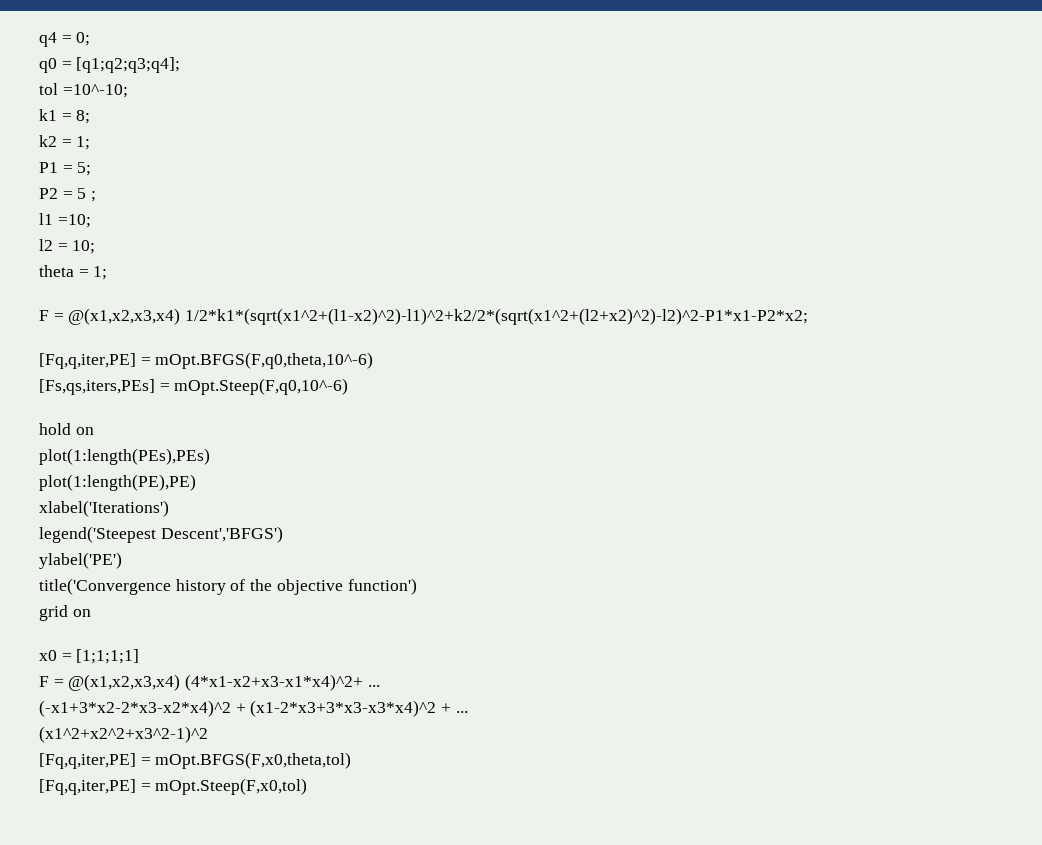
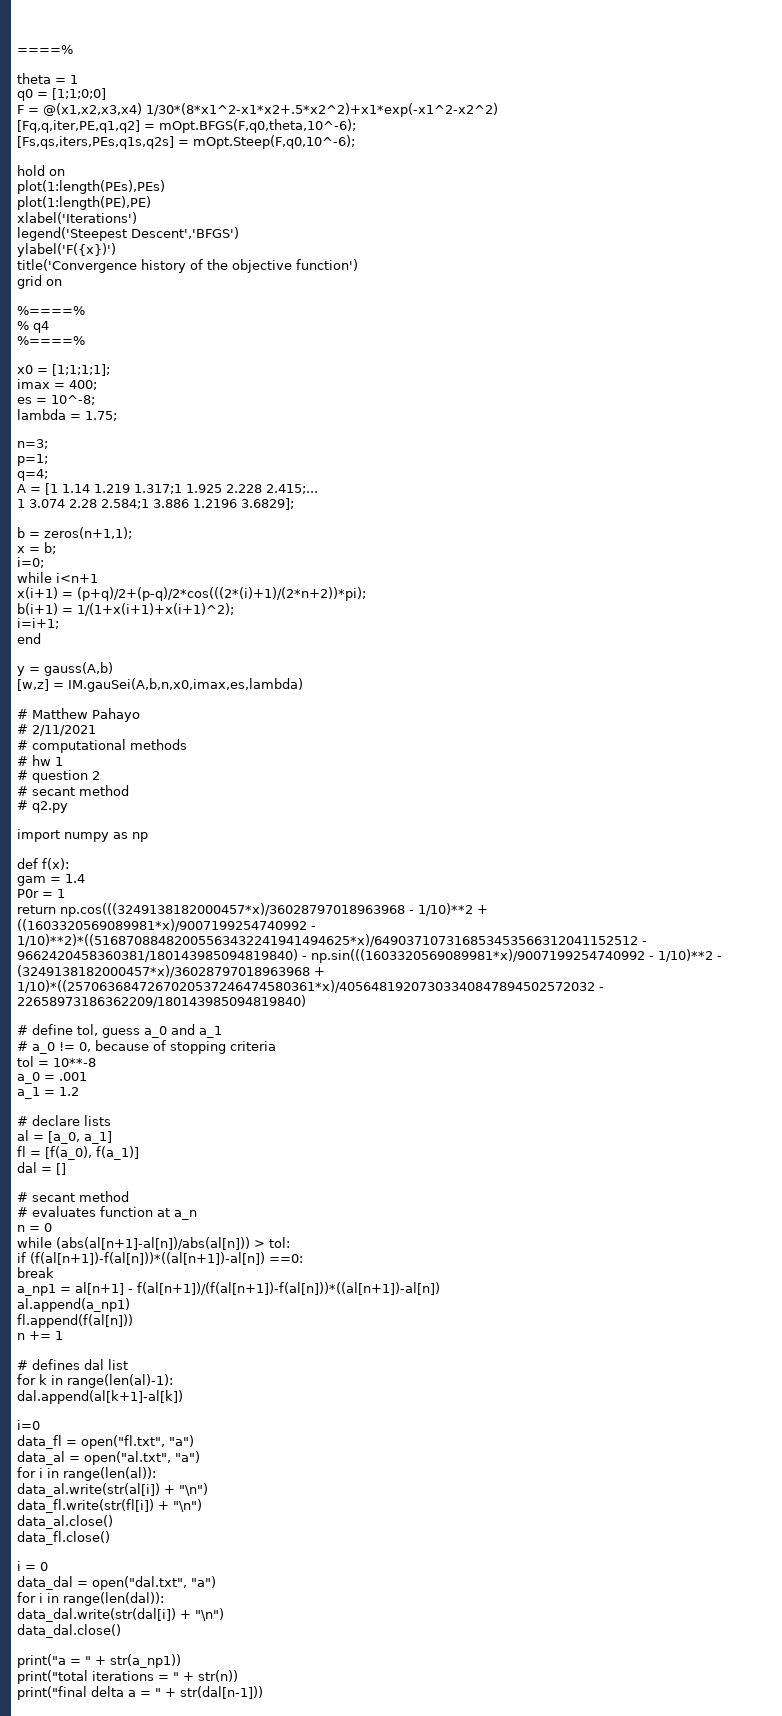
- q4 = 0;
- q0 = [q1;q2;q3;q4];
- tol =10^-10;
- k1 = 8;
- k2 = 1;
- P1 = 5;
- P2 = 5 ;
- l1 =10;
- l2 = 10;
- theta = 1;
- F = @(x1,x2,x3,x4) 1/2*k1*(sqrt(x1^2+(l1-x2)^2)-l1)^2+k2/2*(sqrt(x1^2+(l2+x2)^2)-l2)^2-P1*x1-P2*x2;
- [Fq,q,iter,PE] = mOpt.BFGS(F,q0,theta,10^-6)
- [Fs,qs,iters,PEs] = mOpt.Steep(F,q0,10^-6)
+ ====%
+ theta = 1
+ q0 = [1;1;0;0]
+ F = @(x1,x2,x3,x4) 1/30*(8*x1^2-x1*x2+.5*x2^2)+x1*exp(-x1^2-x2^2)
+ [Fq,q,iter,PE,q1,q2] = mOpt.BFGS(F,q0,theta,10^-6);
+ [Fs,qs,iters,PEs,q1s,q2s] = mOpt.Steep(F,q0,10^-6);
- ylabel('PE')
+ ylabel('F({x})')
  grid on
- x0 = [1;1;1;1]
- F = @(x1,x2,x3,x4) (4*x1-x2+x3-x1*x4)^2+ ...
- (-x1+3*x2-2*x3-x2*x4)^2 + (x1-2*x3+3*x3-x3*x4)^2 + ...
- (x1^2+x2^2+x3^2-1)^2
- [Fq,q,iter,PE] = mOpt.BFGS(F,x0,theta,tol)
- [Fq,q,iter,PE] = mOpt.Steep(F,x0,tol)
+ %====%
+ % q4
+ %====%
+ x0 = [1;1;1;1];
+ imax = 400;
+ es = 10^-8;
+ lambda = 1.75;
+ n=3;
+ p=1;
+ q=4;
+ A = [1 1.14 1.219 1.317;1 1.925 2.228 2.415;...
+ 1 3.074 2.28 2.584;1 3.886 1.2196 3.6829];
+ b = zeros(n+1,1);
+ x = b;
+ i=0;
+ while i<n+1
+ x(i+1) = (p+q)/2+(p-q)/2*cos(((2*(i)+1)/(2*n+2))*pi);
+ b(i+1) = 1/(1+x(i+1)+x(i+1)^2);
+ i=i+1;
+ end
+ y = gauss(A,b)
+ [w,z] = IM.gauSei(A,b,n,x0,imax,es,lambda)
+ # Matthew Pahayo
+ # 2/11/2021
+ # computational methods
+ # hw 1
+ # question 2
+ # secant method
+ # q2.py
+ import numpy as np
+ def f(x):
+ gam = 1.4
+ P0r = 1
+ return np.cos(((3249138182000457*x)/36028797018963968 - 1/10)**2 + ((1603320569089981*x)/9007199254740992 - 1/10)**2)*((51687088482005563432241941494625*x)/649037107316853453566312041152512 - 9662420458360381/180143985094819840) - np.sin(((1603320569089981*x)/9007199254740992 - 1/10)**2 - (3249138182000457*x)/36028797018963968 + 1/10)*((2570636847267020537246474580361*x)/40564819207303340847894502572032 - 22658973186362209/180143985094819840)
+ # define tol, guess a_0 and a_1
+ # a_0 != 0, because of stopping criteria
+ tol = 10**-8
+ a_0 = .001
+ a_1 = 1.2
+ # declare lists
+ al = [a_0, a_1]
+ fl = [f(a_0), f(a_1)]
+ dal = []
+ # secant method
+ # evaluates function at a_n
+ n = 0
+ while (abs(al[n+1]-al[n])/abs(al[n])) > tol:
+ if (f(al[n+1])-f(al[n]))*((al[n+1])-al[n]) ==0:
+ break
+ a_np1 = al[n+1] - f(al[n+1])/(f(al[n+1])-f(al[n]))*((al[n+1])-al[n])
+ al.append(a_np1)
+ fl.append(f(al[n]))
+ n += 1
+ # defines dal list
+ for k in range(len(al)-1):
+ dal.append(al[k+1]-al[k])
+ i=0
+ data_fl = open("fl.txt", "a")
+ data_al = open("al.txt", "a")
+ for i in range(len(al)):
+ data_al.write(str(al[i]) + "\n")
+ data_fl.write(str(fl[i]) + "\n")
+ data_al.close()
+ data_fl.close()
+ i = 0
+ data_dal = open("dal.txt", "a")
+ for i in range(len(dal)):
+ data_dal.write(str(dal[i]) + "\n")
+ data_dal.close()
+ print("a = " + str(a_np1))
+ print("total iterations = " + str(n))
+ print("final delta a = " + str(dal[n-1]))

